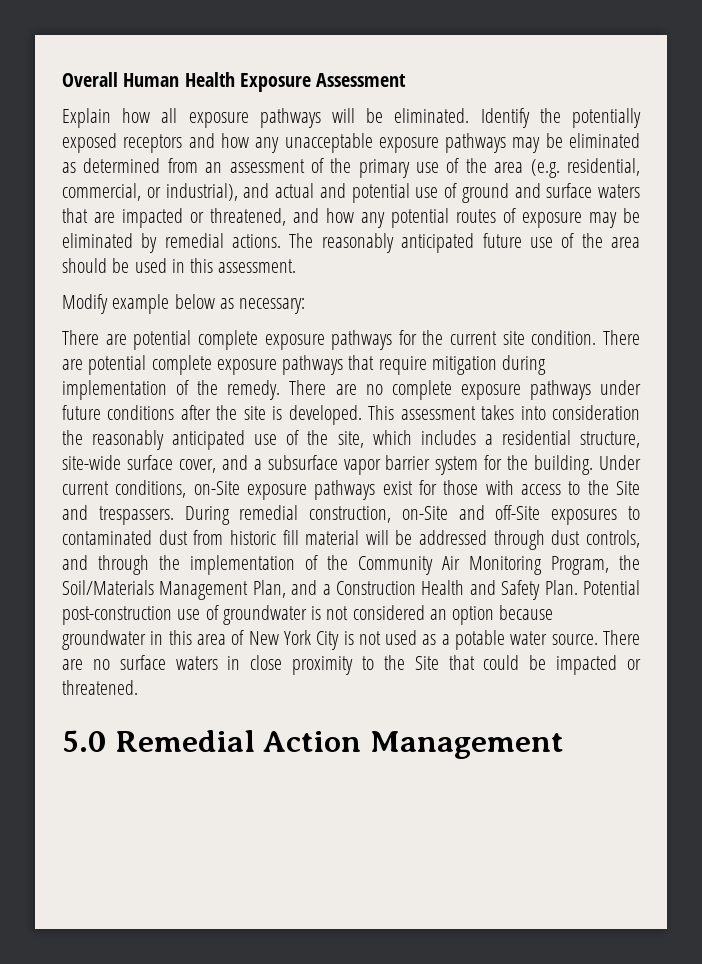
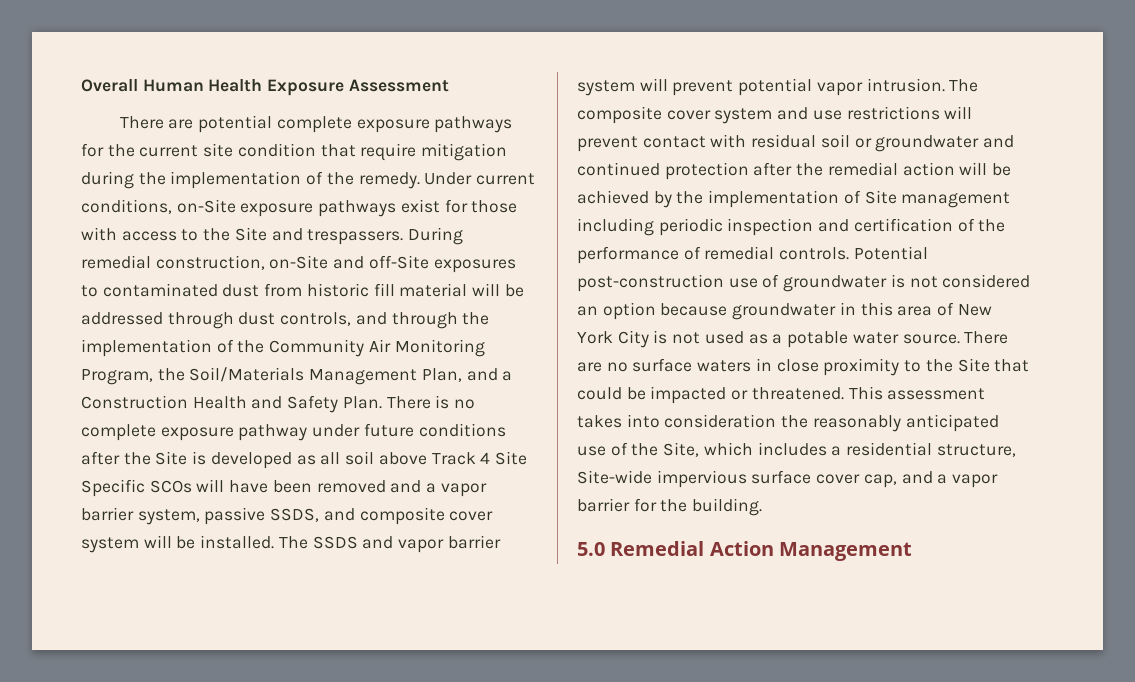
- Explain how all exposure pathways will be eliminated. Identify the potentially exposed receptors and how any unacceptable exposure pathways may be eliminated as determined from an assessment of the primary use of the area (e.g. residential, commercial, or industrial), and actual and potential use of ground and surface waters that are impacted or threatened, and how any potential routes of exposure may be eliminated by remedial actions. The reasonably anticipated future use of the area should be used in this assessment.
- Modify example below as necessary:
- There are potential complete exposure pathways for the current site condition. There are potential complete exposure pathways that require mitigation during implementation of the remedy.
+ There are potential complete exposure pathways for the current site condition that require mitigation during the implementation of the remedy.
- There are no complete exposure pathways under future conditions after the site is developed. This assessment takes into consideration the reasonably anticipated use of the site, which includes a residential structure, site-wide surface cover, and a subsurface vapor barrier system for the building.
+ There is no complete exposure pathway under future conditions after the Site is developed as all soil above Track 4 Site Specific SCOs will have been removed and a vapor barrier system, passive SSDS, and composite cover system will be installed. The SSDS and vapor barrier system will prevent potential vapor intrusion. The composite cover system and use restrictions will prevent contact with residual soil or groundwater and continued protection after the remedial action will be achieved by the implementation of Site management including periodic inspection and certification of the performance of remedial controls.
+ This assessment takes into consideration the reasonably anticipated use of the Site, which includes a residential structure, Site-wide impervious surface cover cap, and a vapor barrier for the building.

